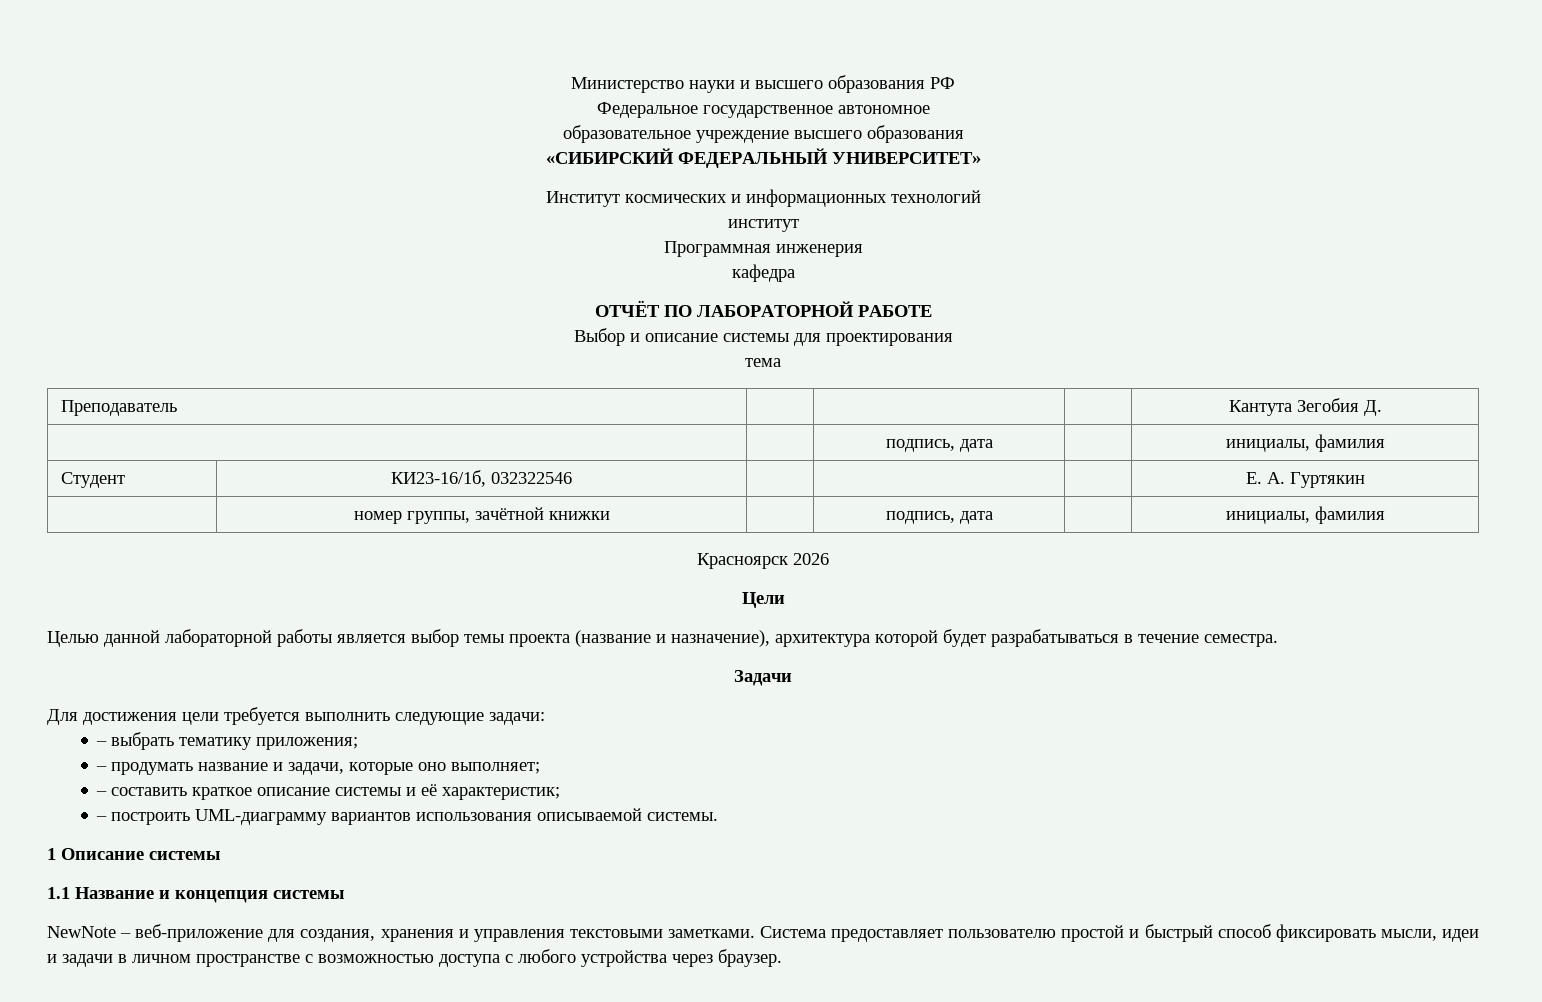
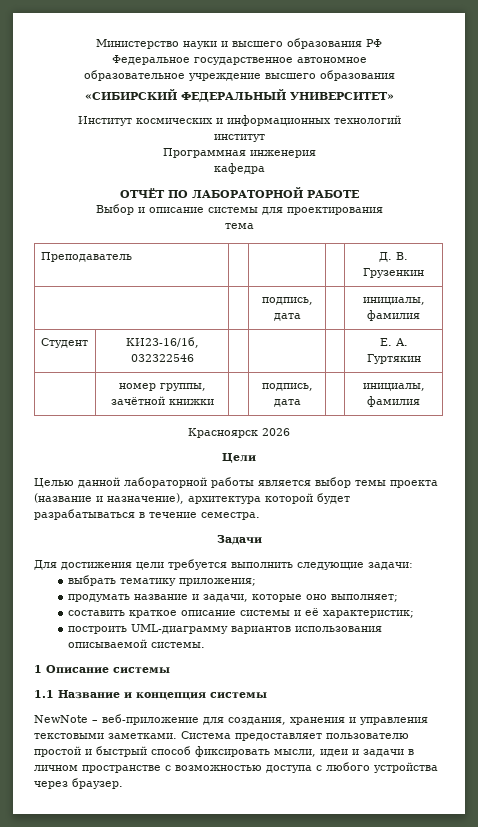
- Преподаватель | | | | Кантута Зегобия Д.
+ Преподаватель | | | | Д. В. Грузенкин
- – выбрать тематику приложения;
+ выбрать тематику приложения;
- – продумать название и задачи, которые оно выполняет;
+ продумать название и задачи, которые оно выполняет;
- – составить краткое описание системы и её характеристик;
+ составить краткое описание системы и её характеристик;
- – построить UML-диаграмму вариантов использования описываемой системы.
+ построить UML-диаграмму вариантов использования описываемой системы.

